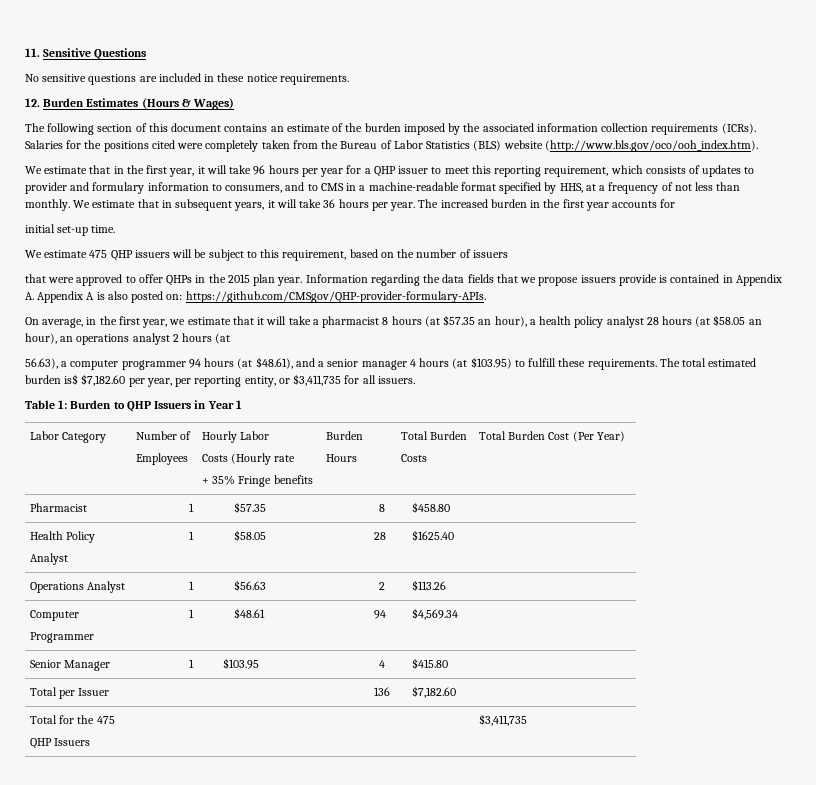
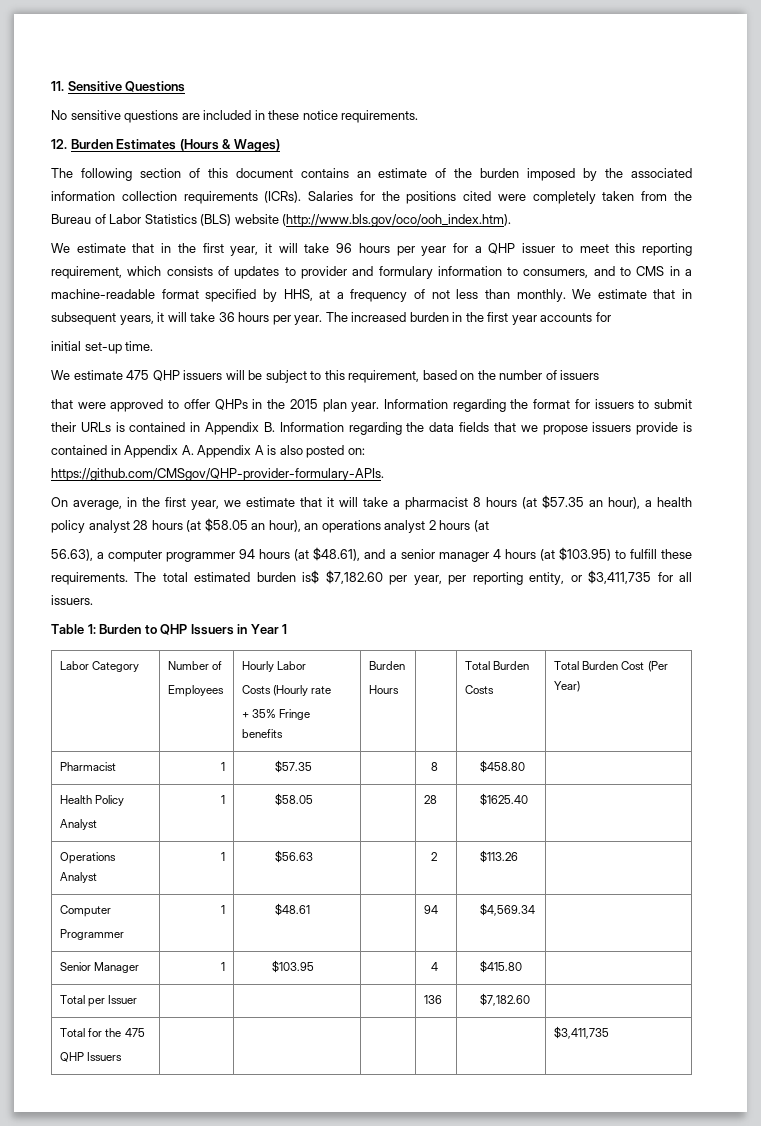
- Information regarding the data fields that we propose issuers provide is contained in Appendix A. Appendix A is also posted on: https://github.com/CMSgov/QHP-provider-formulary-APIs.
+ Information regarding the format for issuers to submit their URLs is contained in Appendix B. Information regarding the data fields that we propose issuers provide is contained in Appendix A. Appendix A is also posted on: https://github.com/CMSgov/QHP-provider-formulary-APIs.

